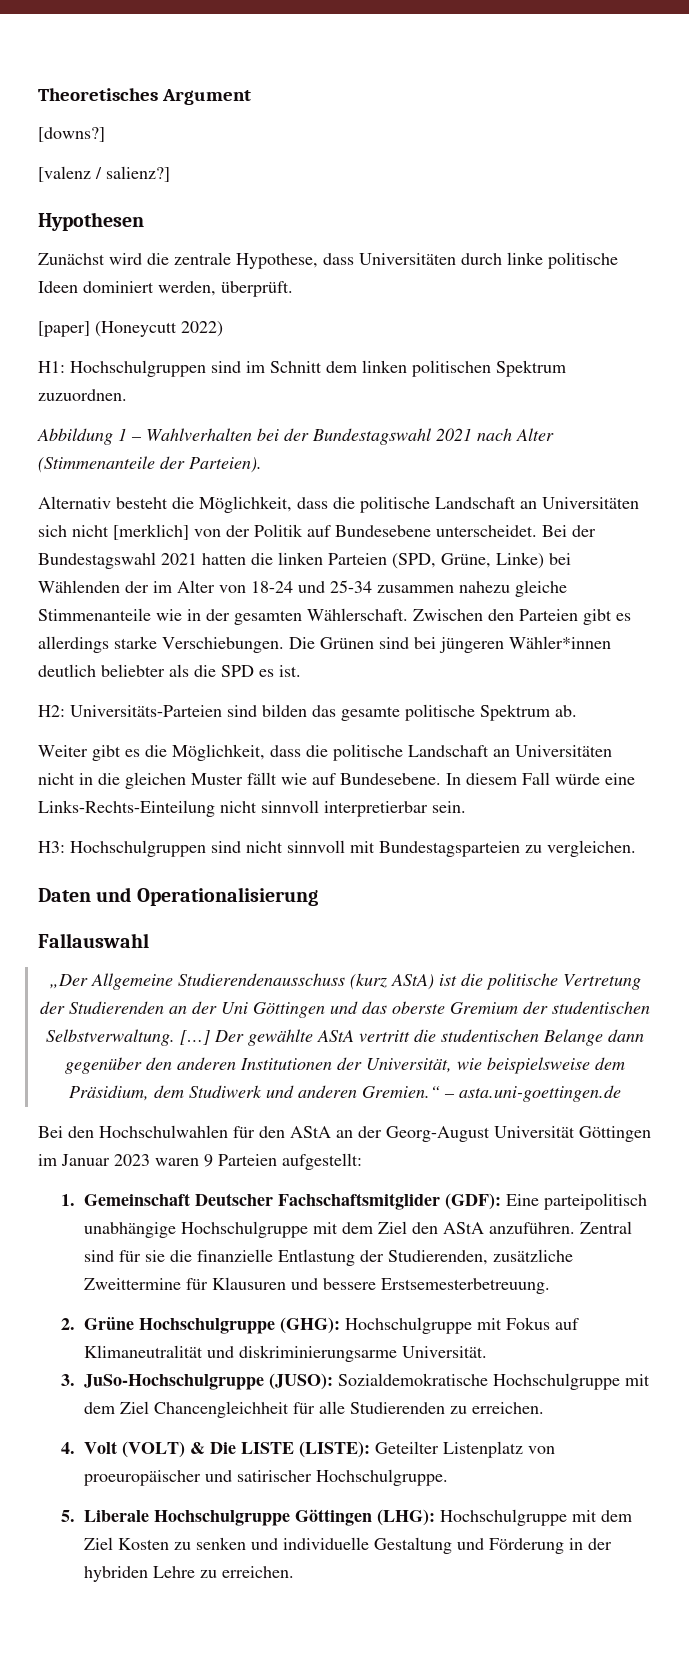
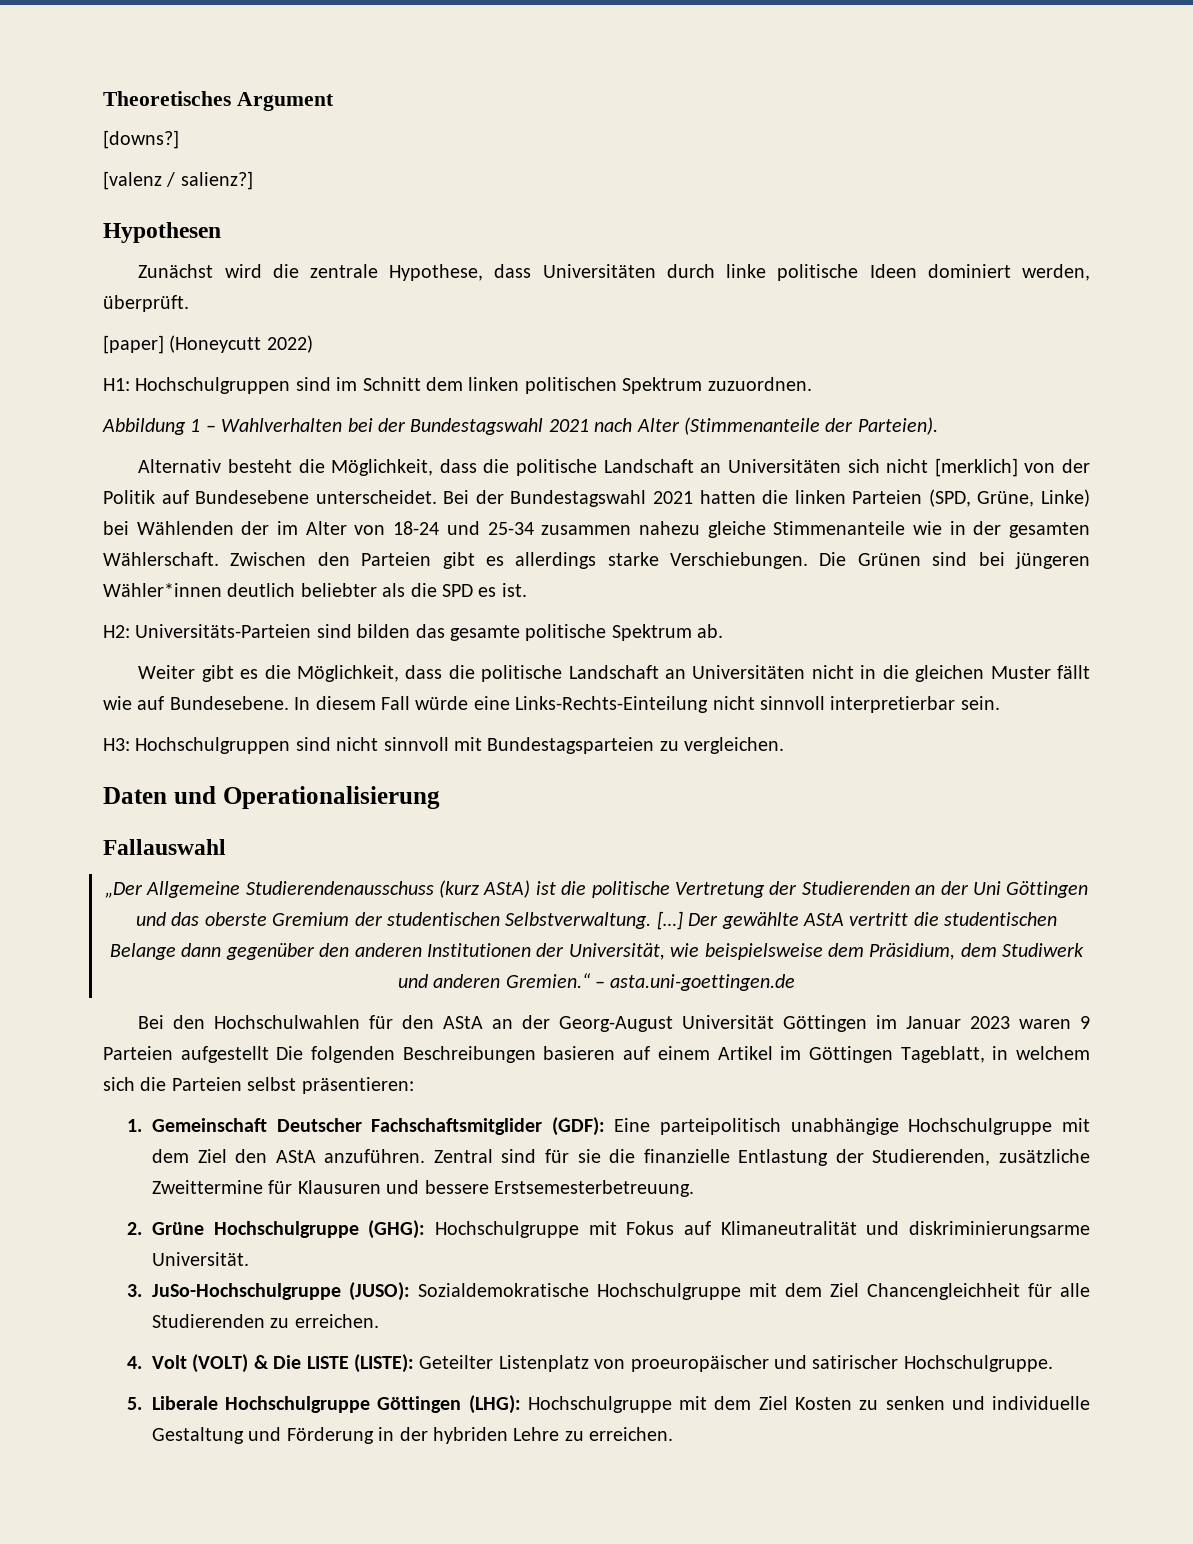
- Bei den Hochschulwahlen für den AStA an der Georg-August Universität Göttingen im Januar 2023 waren 9 Parteien aufgestellt:
+ Bei den Hochschulwahlen für den AStA an der Georg-August Universität Göttingen im Januar 2023 waren 9 Parteien aufgestellt Die folgenden Beschreibungen basieren auf einem Artikel im Göttingen Tageblatt, in welchem sich die Parteien selbst präsentieren:

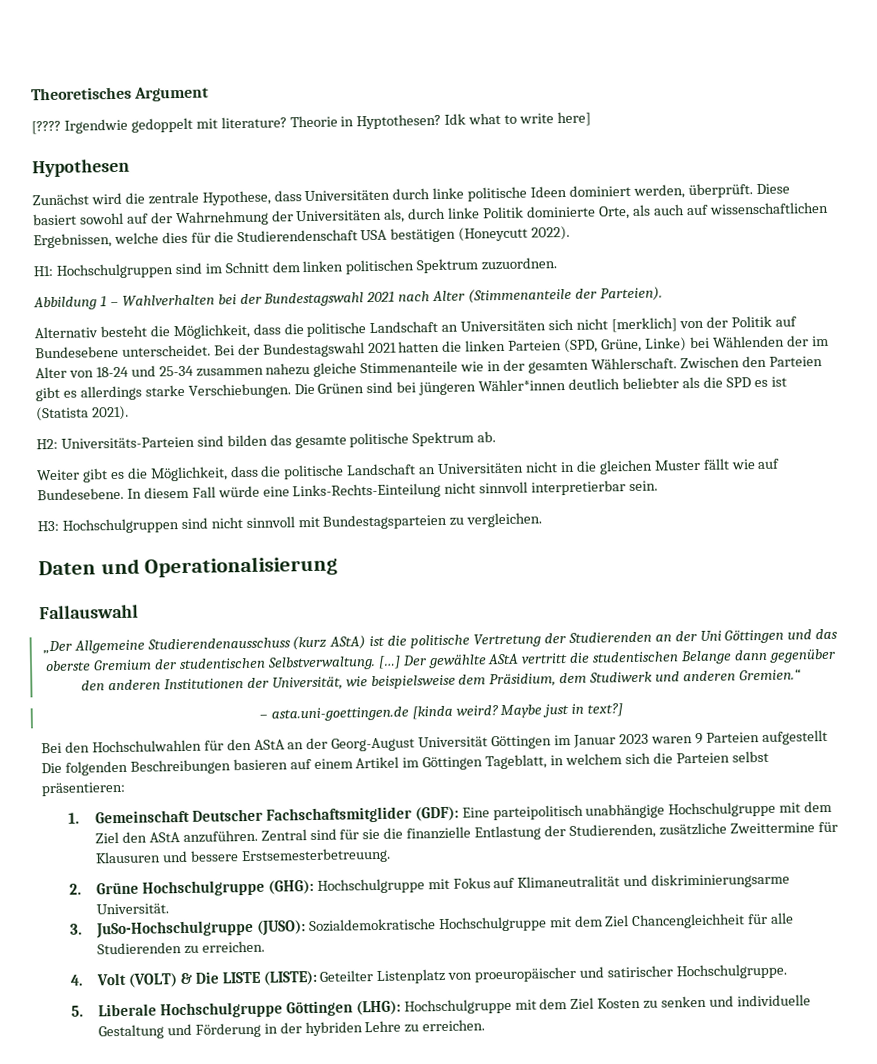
- [downs?]
- [valenz / salienz?]
+ [???? Irgendwie gedoppelt mit literature? Theorie in Hyptothesen? Idk what to write here]
- Zunächst wird die zentrale Hypothese, dass Universitäten durch linke politische Ideen dominiert werden, überprüft.
- [paper] (Honeycutt 2022)
+ Zunächst wird die zentrale Hypothese, dass Universitäten durch linke politische Ideen dominiert werden, überprüft. Diese basiert sowohl auf der Wahrnehmung der Universitäten als, durch linke Politik dominierte Orte, als auch auf wissenschaftlichen Ergebnissen, welche dies für die Studierendenschaft USA bestätigen (Honeycutt 2022).
- Die Grünen sind bei jüngeren Wähler*innen deutlich beliebter als die SPD es ist.
+ Die Grünen sind bei jüngeren Wähler*innen deutlich beliebter als die SPD es ist (Statista 2021).
- Der gewählte AStA vertritt die studentischen Belange dann gegenüber den anderen Institutionen der Universität, wie beispielsweise dem Präsidium, dem Studiwerk und anderen Gremien.“ – asta.uni-goettingen.de
+ Der gewählte AStA vertritt die studentischen Belange dann gegenüber den anderen Institutionen der Universität, wie beispielsweise dem Präsidium, dem Studiwerk und anderen Gremien.“
+ – asta.uni-goettingen.de [kinda weird? Maybe just in text?]

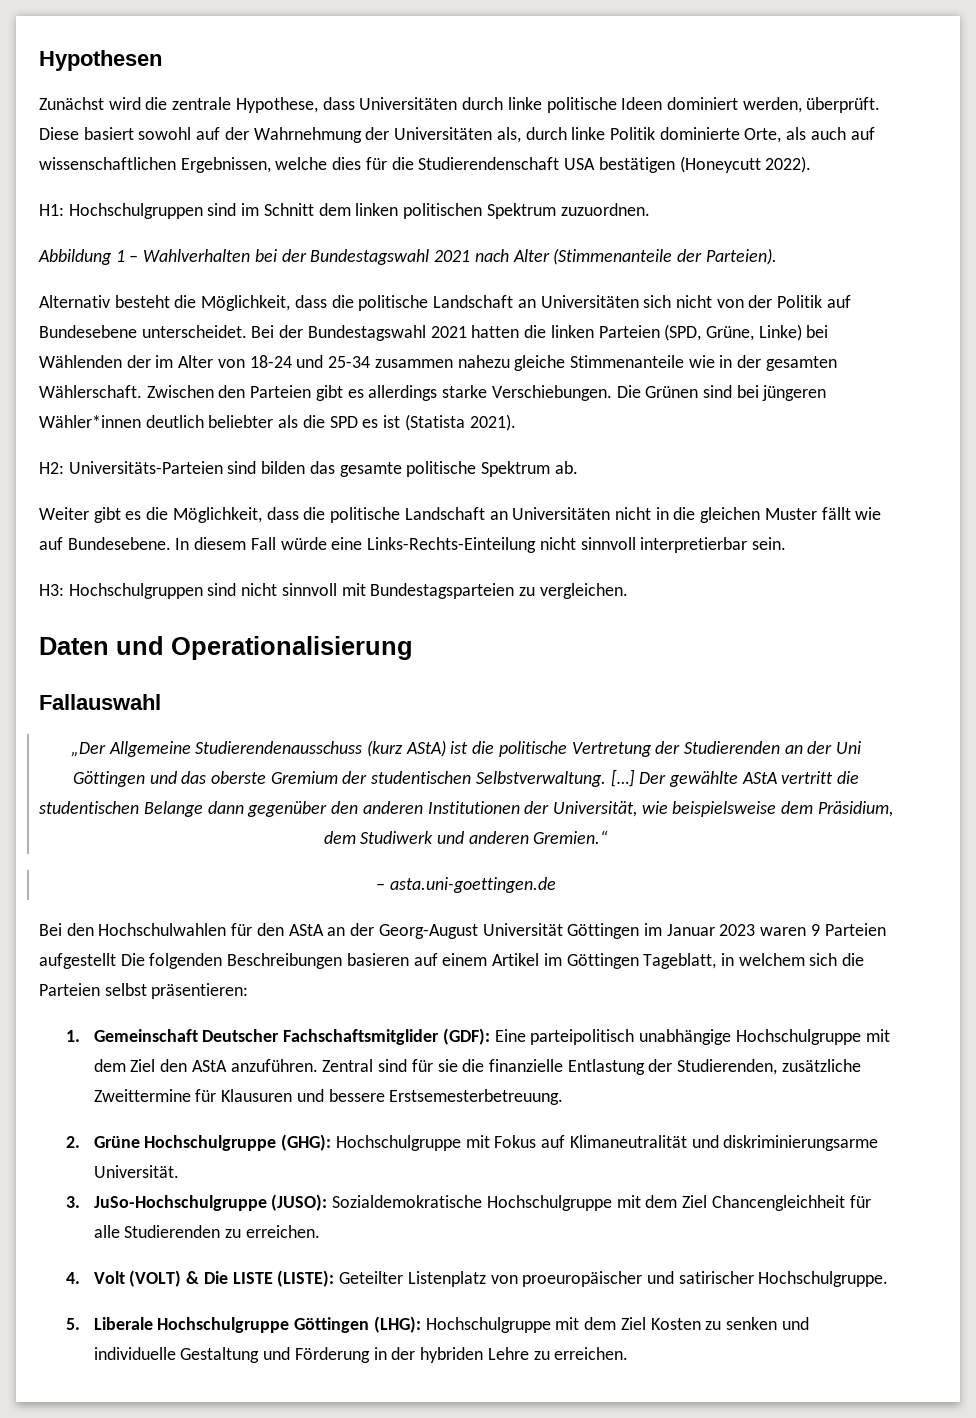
- Theoretisches Argument
- [???? Irgendwie gedoppelt mit literature? Theorie in Hyptothesen? Idk what to write here]
- Alternativ besteht die Möglichkeit, dass die politische Landschaft an Universitäten sich nicht [merklich] von der Politik auf Bundesebene unterscheidet.
+ Alternativ besteht die Möglichkeit, dass die politische Landschaft an Universitäten sich nicht von der Politik auf Bundesebene unterscheidet.
- – asta.uni-goettingen.de [kinda weird? Maybe just in text?]
+ – asta.uni-goettingen.de

